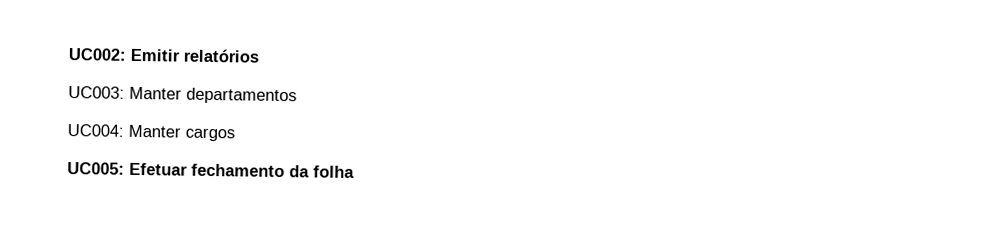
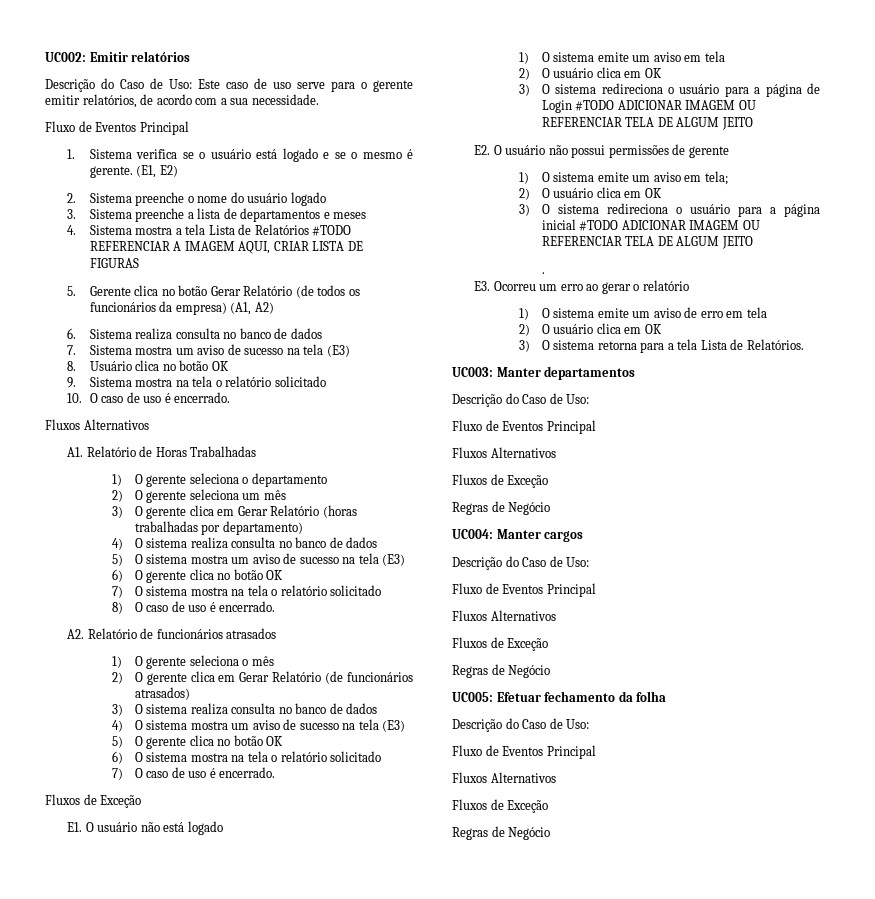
+ Descrição do Caso de Uso: Este caso de uso serve para o gerente emitir relatórios, de acordo com a sua necessidade.
+ Fluxo de Eventos Principal
+ 1. Sistema verifica se o usuário está logado e se o mesmo é gerente. (E1, E2)
+ 2. Sistema preenche o nome do usuário logado
+ 3. Sistema preenche a lista de departamentos e meses
+ 4. Sistema mostra a tela Lista de Relatórios #TODO REFERENCIAR A IMAGEM AQUI, CRIAR LISTA DE FIGURAS
+ 5. Gerente clica no botão Gerar Relatório (de todos os funcionários da empresa) (A1, A2)
+ 6. Sistema realiza consulta no banco de dados
+ 7. Sistema mostra um aviso de sucesso na tela (E3)
+ 8. Usuário clica no botão OK
+ 9. Sistema mostra na tela o relatório solicitado
+ 10. O caso de uso é encerrado.
+ Fluxos Alternativos
+ A1. Relatório de Horas Trabalhadas
+ 1) O gerente seleciona o departamento
+ 2) O gerente seleciona um mês
+ 3) O gerente clica em Gerar Relatório (horas trabalhadas por departamento)
+ 4) O sistema realiza consulta no banco de dados
+ 5) O sistema mostra um aviso de sucesso na tela (E3)
+ 6) O gerente clica no botão OK
+ 7) O sistema mostra na tela o relatório solicitado
+ 8) O caso de uso é encerrado.
+ A2. Relatório de funcionários atrasados
+ 1) O gerente seleciona o mês
+ 2) O gerente clica em Gerar Relatório (de funcionários atrasados)
+ 3) O sistema realiza consulta no banco de dados
+ 4) O sistema mostra um aviso de sucesso na tela (E3)
+ 5) O gerente clica no botão OK
+ 6) O sistema mostra na tela o relatório solicitado
+ 7) O caso de uso é encerrado.
+ Fluxos de Exceção
+ E1. O usuário não está logado
+ 1) O sistema emite um aviso em tela
+ 2) O usuário clica em OK
+ 3) O sistema redireciona o usuário para a página de Login #TODO ADICIONAR IMAGEM OU REFERENCIAR TELA DE ALGUM JEITO
+ E2. O usuário não possui permissões de gerente
+ 1) O sistema emite um aviso em tela;
+ 2) O usuário clica em OK
+ 3) O sistema redireciona o usuário para a página inicial #TODO ADICIONAR IMAGEM OU REFERENCIAR TELA DE ALGUM JEITO
+ .
+ E3. Ocorreu um erro ao gerar o relatório
+ 1) O sistema emite um aviso de erro em tela
+ 2) O usuário clica em OK
+ 3) O sistema retorna para a tela Lista de Relatórios.
  UC003: Manter departamentos
+ Descrição do Caso de Uso:
+ Fluxo de Eventos Principal
+ Fluxos Alternativos
+ Fluxos de Exceção
+ Regras de Negócio
  UC004: Manter cargos
+ Descrição do Caso de Uso:
+ Fluxo de Eventos Principal
+ Fluxos Alternativos
+ Fluxos de Exceção
+ Regras de Negócio
  UC005: Efetuar fechamento da folha
+ Descrição do Caso de Uso:
+ Fluxo de Eventos Principal
+ Fluxos Alternativos
+ Fluxos de Exceção
+ Regras de Negócio

